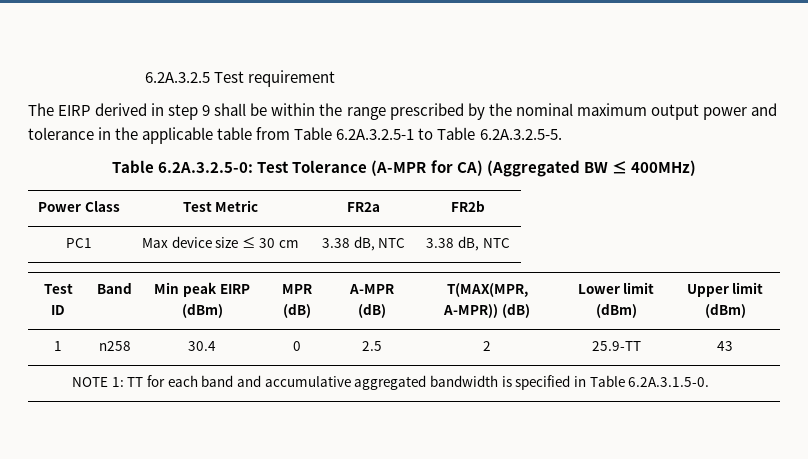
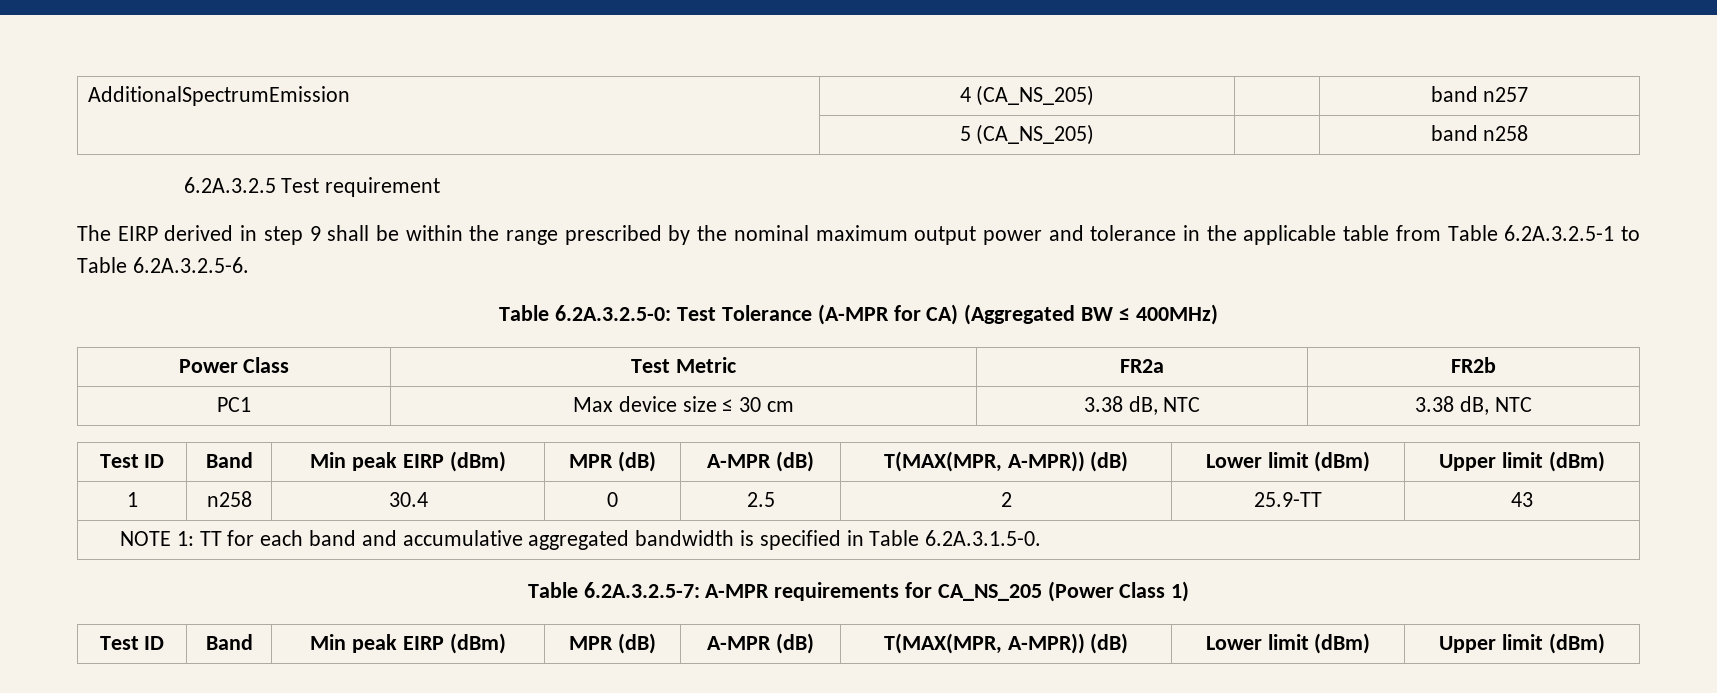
+ AdditionalSpectrumEmission | 4 (CA_NS_205) | | band n257
+ | 5 (CA_NS_205) | | band n258
- The EIRP derived in step 9 shall be within the range prescribed by the nominal maximum output power and tolerance in the applicable table from Table 6.2A.3.2.5-1 to Table 6.2A.3.2.5-5.
+ The EIRP derived in step 9 shall be within the range prescribed by the nominal maximum output power and tolerance in the applicable table from Table 6.2A.3.2.5-1 to Table 6.2A.3.2.5-6.
+ Table 6.2A.3.2.5-7: A-MPR requirements for CA_NS_205 (Power Class 1)
+ Test ID | Band | Min peak EIRP (dBm) | MPR (dB) | A-MPR (dB) | T(MAX(MPR, A-MPR)) (dB) | Lower limit (dBm) | Upper limit (dBm)

